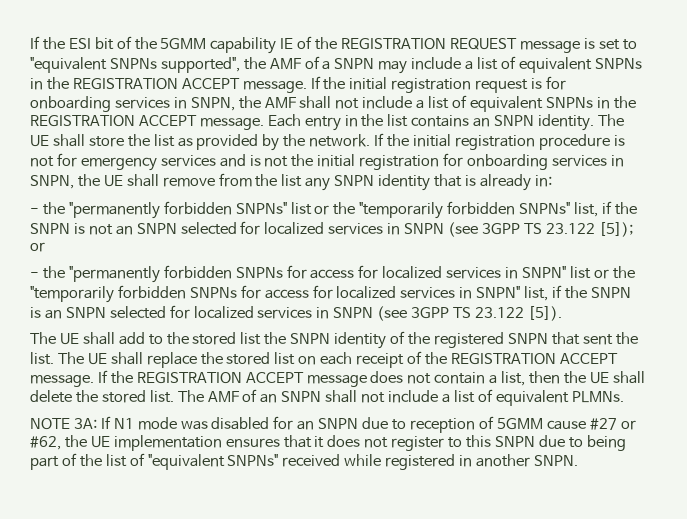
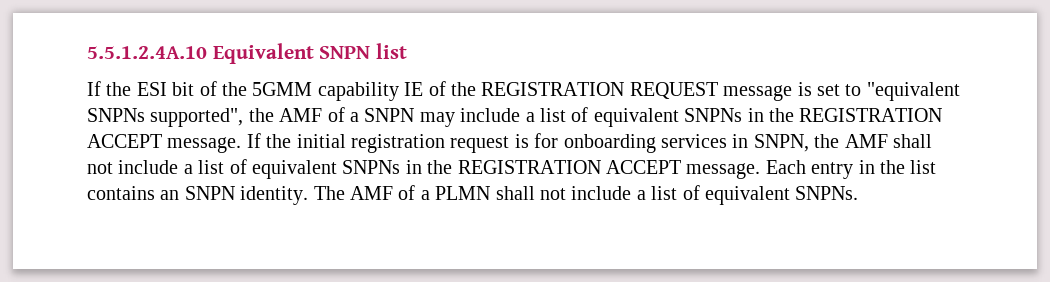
+ 5.5.1.2.4A.10 Equivalent SNPN list
- The UE shall store the list as provided by the network. If the initial registration procedure is not for emergency services and is not the initial registration for onboarding services in SNPN, the UE shall remove from the list any SNPN identity that is already in:
- - the "permanently forbidden SNPNs" list or the "temporarily forbidden SNPNs" list, if the SNPN is not an SNPN selected for localized services in SNPN (see 3GPP TS 23.122 [5]); or
- - the "permanently forbidden SNPNs for access for localized services in SNPN" list or the "temporarily forbidden SNPNs for access for localized services in SNPN" list, if the SNPN is an SNPN selected for localized services in SNPN (see 3GPP TS 23.122 [5]).
- The UE shall add to the stored list the SNPN identity of the registered SNPN that sent the list. The UE shall replace the stored list on each receipt of the REGISTRATION ACCEPT message. If the REGISTRATION ACCEPT message does not contain a list, then the UE shall delete the stored list. The AMF of an SNPN shall not include a list of equivalent PLMNs.
- NOTE 3A: If N1 mode was disabled for an SNPN due to reception of 5GMM cause #27 or #62, the UE implementation ensures that it does not register to this SNPN due to being part of the list of "equivalent SNPNs" received while registered in another SNPN.
+ The AMF of a PLMN shall not include a list of equivalent SNPNs.

